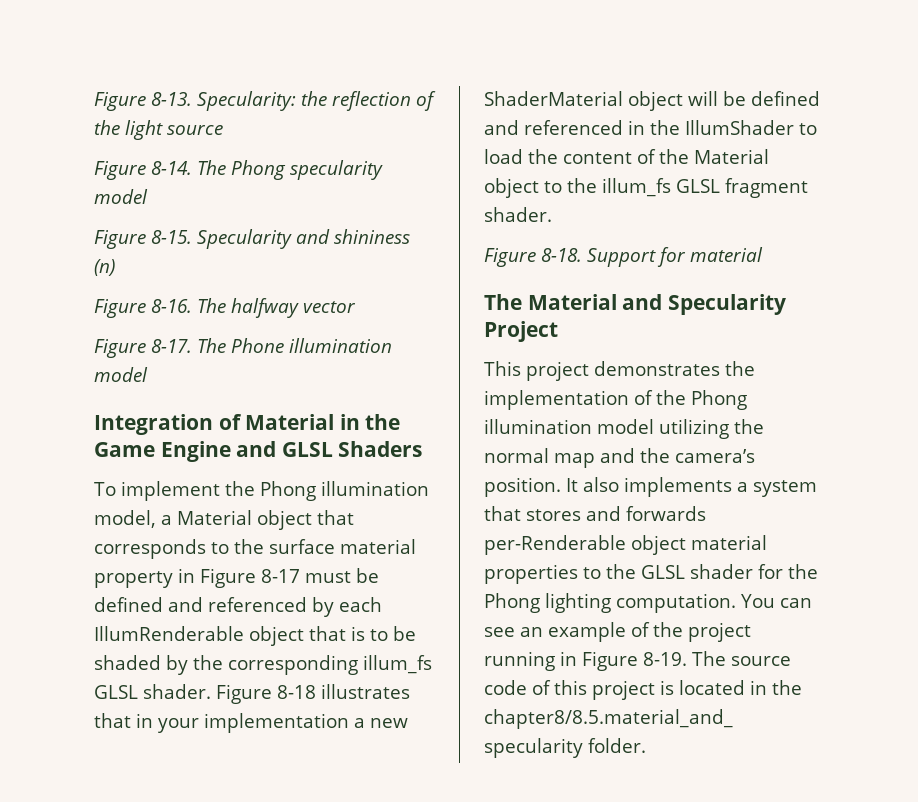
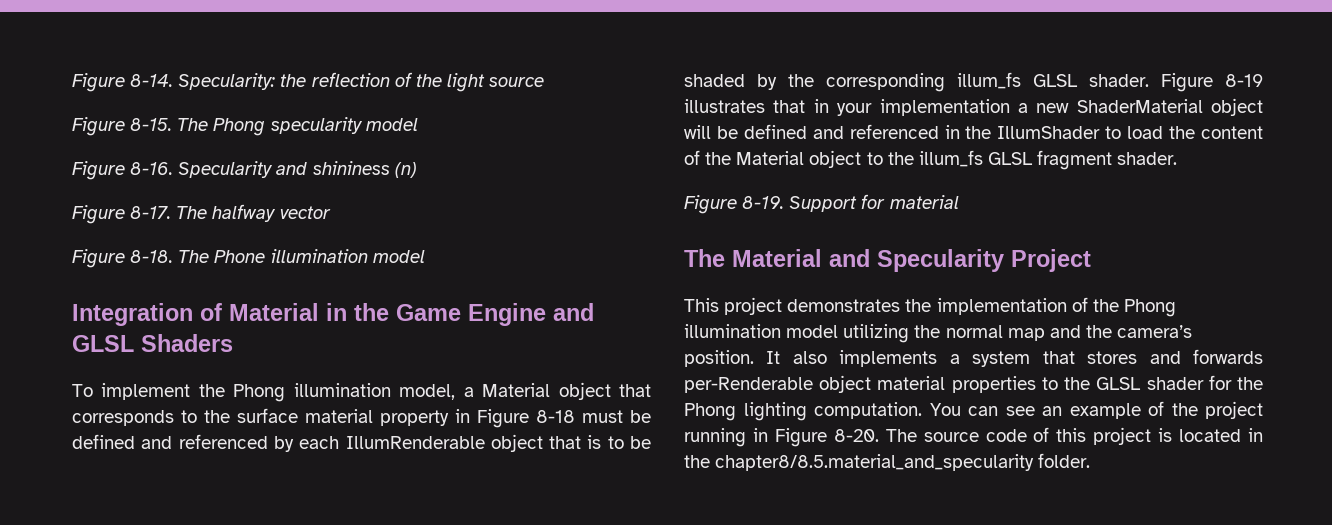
- Figure 8-13.
+ Figure 8-14.
- Figure 8-14.
+ Figure 8-15.
- Figure 8-15.
+ Figure 8-16.
- Figure 8-16.
+ Figure 8-17.
- Figure 8-17.
+ Figure 8-18.
- To implement the Phong illumination model, a Material object that corresponds to the surface material property in Figure 8-17 must be defined and referenced by each IllumRenderable object that is to be shaded by the corresponding illum_fs GLSL shader.
+ To implement the Phong illumination model, a Material object that corresponds to the surface material property in Figure 8-18 must be defined and referenced by each IllumRenderable object that is to be shaded by the corresponding illum_fs GLSL shader.
- Figure 8-18 illustrates that in your implementation a new ShaderMaterial object will be defined and referenced in the IllumShader to load the content of the Material object to the illum_fs GLSL fragment shader.
+ Figure 8-19 illustrates that in your implementation a new ShaderMaterial object will be defined and referenced in the IllumShader to load the content of the Material object to the illum_fs GLSL fragment shader.
- Figure 8-18.
+ Figure 8-19.
- You can see an example of the project running in Figure 8-19.
+ You can see an example of the project running in Figure 8-20.

